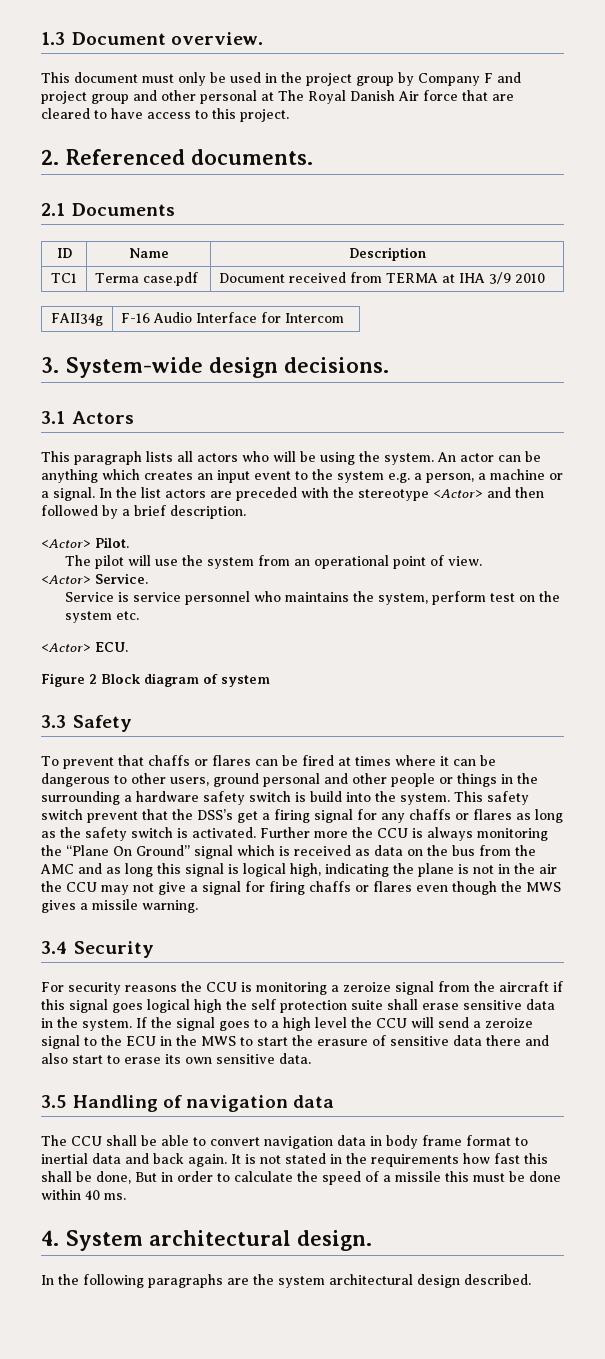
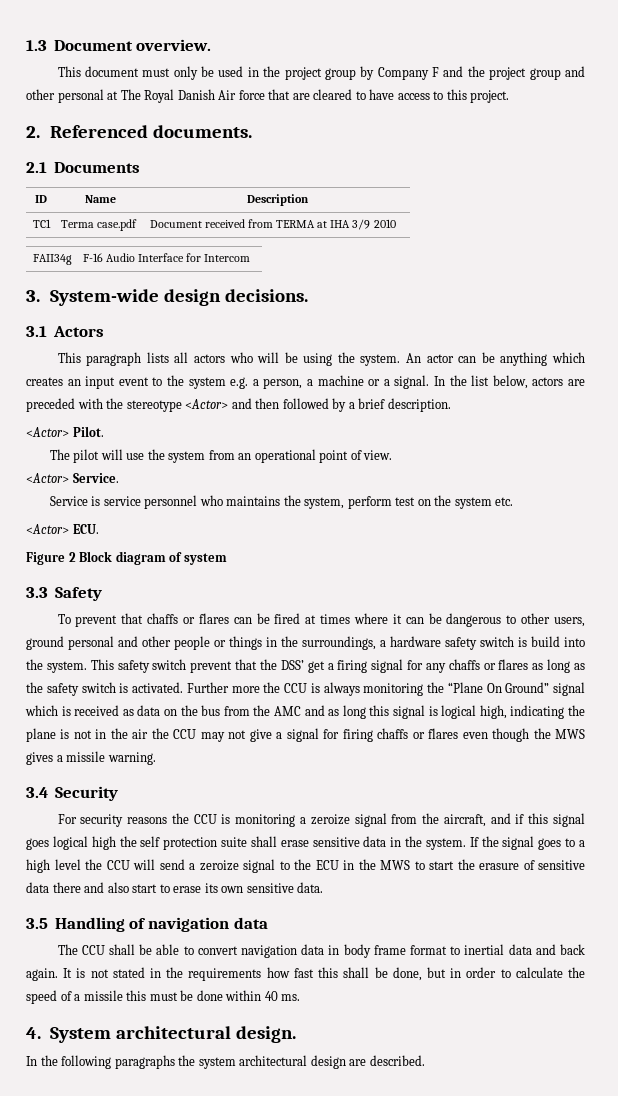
- This document must only be used in the project group by Company F and project group and other personal at The Royal Danish Air force that are cleared to have access to this project.
+ This document must only be used in the project group by Company F and the project group and other personal at The Royal Danish Air force that are cleared to have access to this project.
- In the list actors are preceded with the stereotype <Actor> and then followed by a brief description.
+ In the list below, actors are preceded with the stereotype <Actor> and then followed by a brief description.
- To prevent that chaffs or flares can be fired at times where it can be dangerous to other users, ground personal and other people or things in the surrounding a hardware safety switch is build into the system.
+ To prevent that chaffs or flares can be fired at times where it can be dangerous to other users, ground personal and other people or things in the surroundings, a hardware safety switch is build into the system.
- This safety switch prevent that the DSS’s get a firing signal for any chaffs or flares as long as the safety switch is activated.
+ This safety switch prevent that the DSS’ get a firing signal for any chaffs or flares as long as the safety switch is activated.
- For security reasons the CCU is monitoring a zeroize signal from the aircraft if this signal goes logical high the self protection suite shall erase sensitive data in the system.
+ For security reasons the CCU is monitoring a zeroize signal from the aircraft, and if this signal goes logical high the self protection suite shall erase sensitive data in the system.
- It is not stated in the requirements how fast this shall be done, But in order to calculate the speed of a missile this must be done within 40 ms.
+ It is not stated in the requirements how fast this shall be done, but in order to calculate the speed of a missile this must be done within 40 ms.
- In the following paragraphs are the system architectural design described.
+ In the following paragraphs the system architectural design are described.

